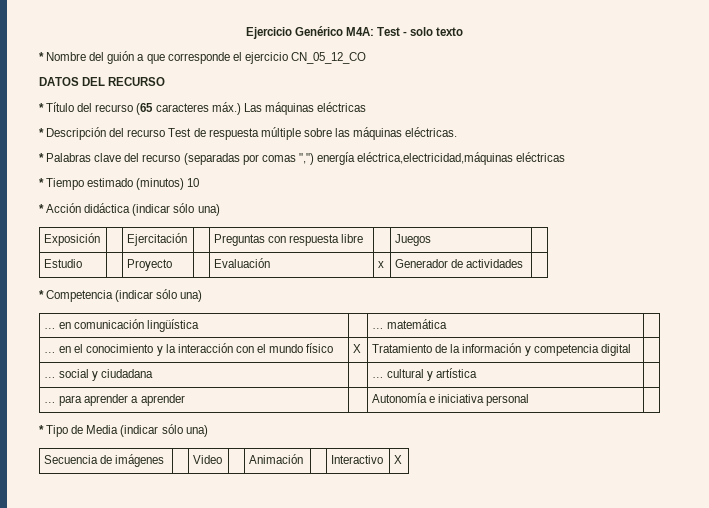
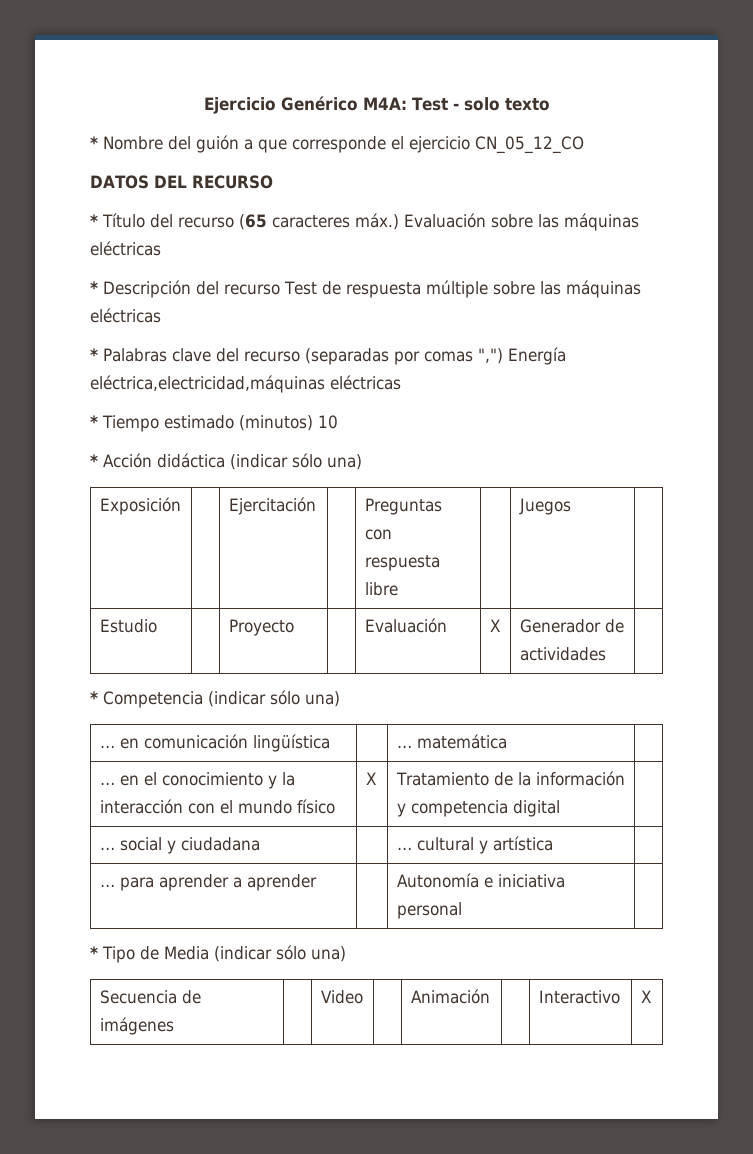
- Las máquinas eléctricas
+ Evaluación sobre las máquinas eléctricas
- * Descripción del recurso Test de respuesta múltiple sobre las máquinas eléctricas.
+ * Descripción del recurso Test de respuesta múltiple sobre las máquinas eléctricas
- * Palabras clave del recurso (separadas por comas ",") energía eléctrica,electricidad,máquinas eléctricas
+ * Palabras clave del recurso (separadas por comas ",") Energía eléctrica,electricidad,máquinas eléctricas
- Estudio | | Proyecto | | Evaluación | x | Generador de actividades |
+ Estudio | | Proyecto | | Evaluación | X | Generador de actividades |

